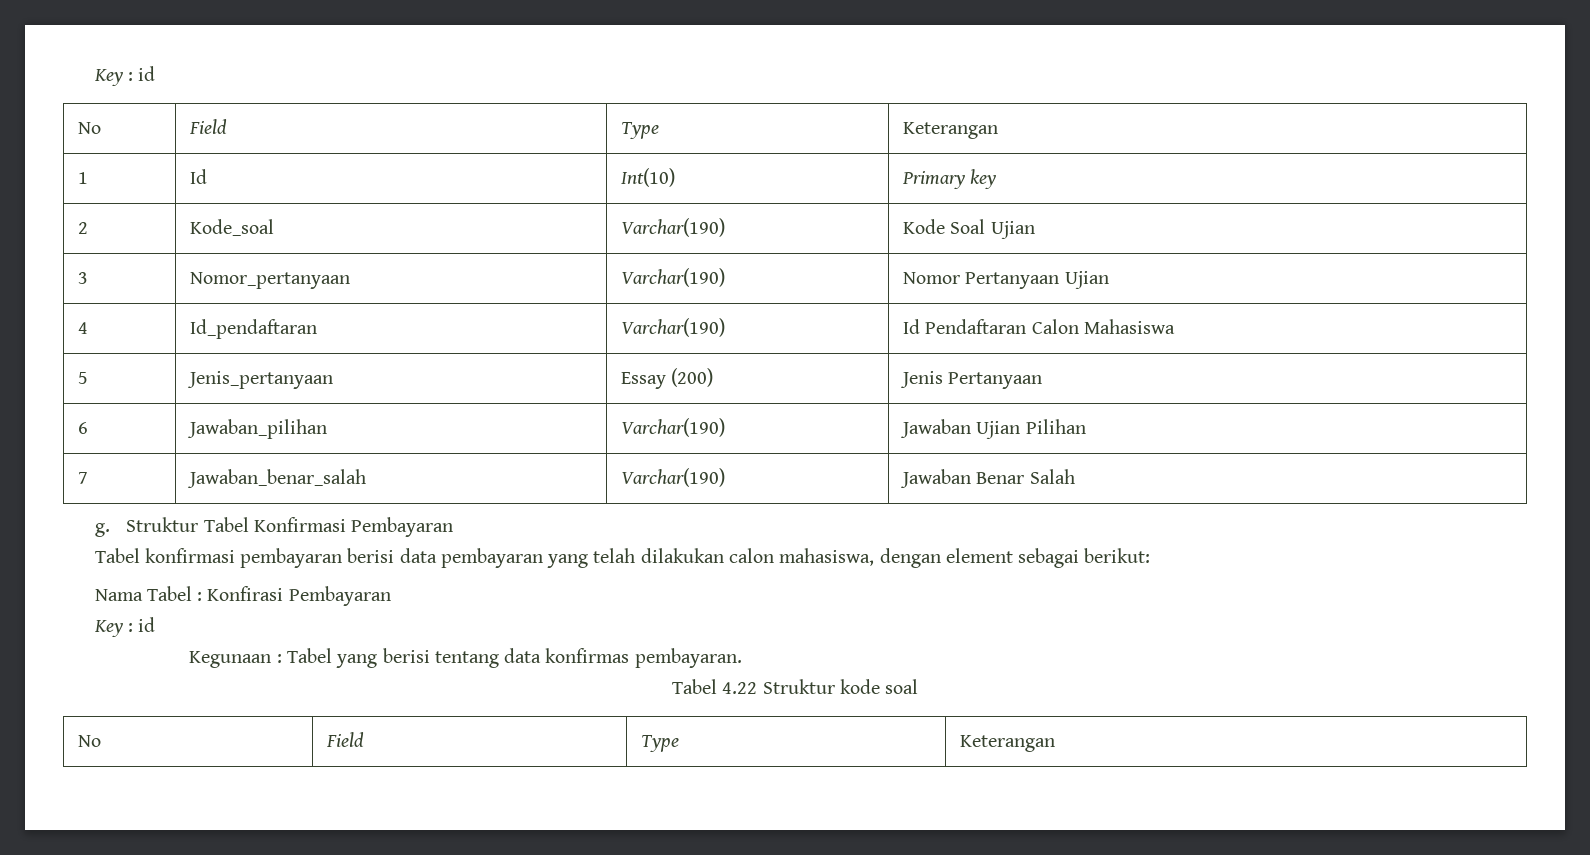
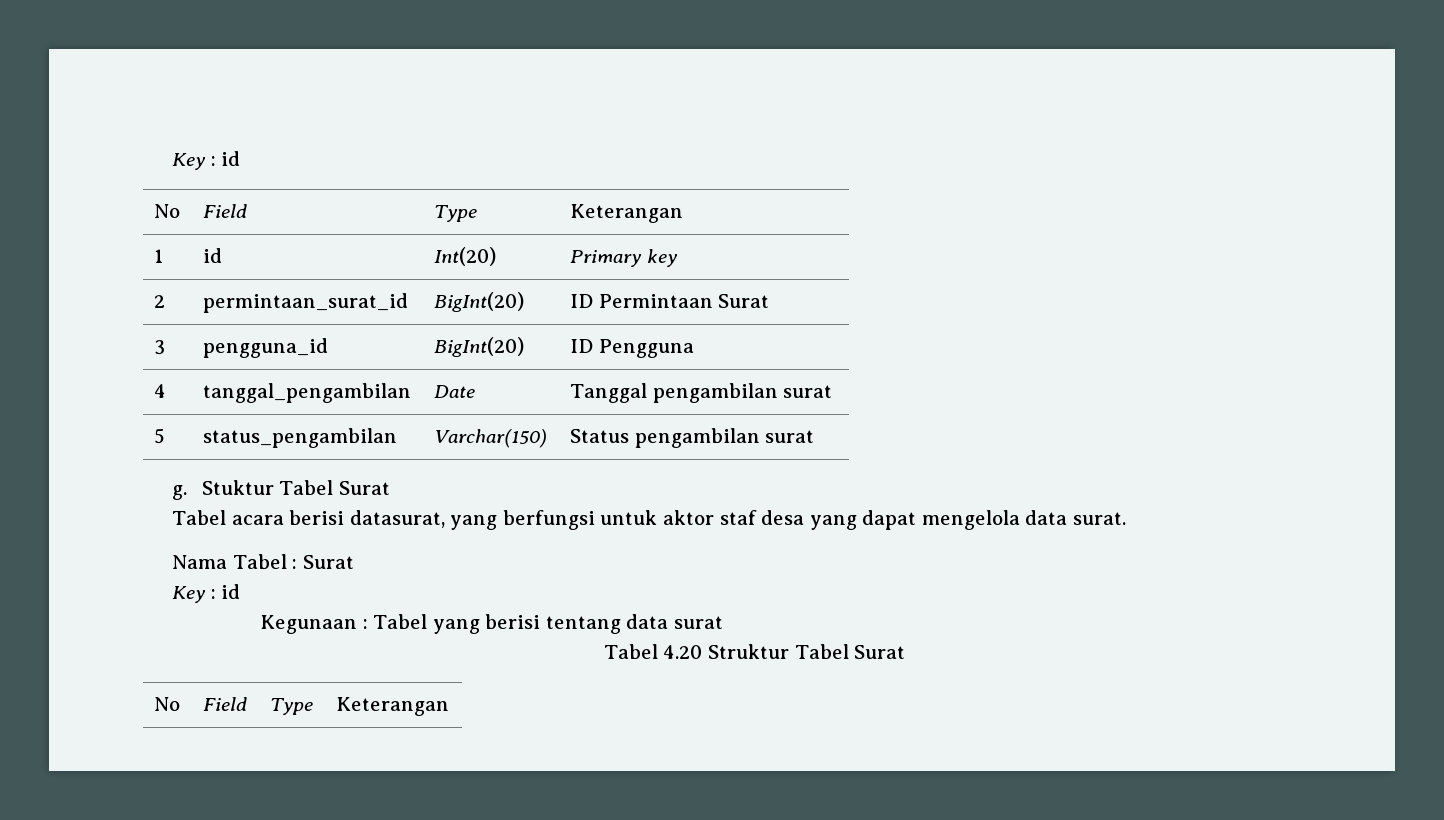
- 1 | Id | Int(10) | Primary key
+ 1 | id | Int(20) | Primary key
- 2 | Kode_soal | Varchar(190) | Kode Soal Ujian
- 3 | Nomor_pertanyaan | Varchar(190) | Nomor Pertanyaan Ujian
- 4 | Id_pendaftaran | Varchar(190) | Id Pendaftaran Calon Mahasiswa
- 5 | Jenis_pertanyaan | Essay (200) | Jenis Pertanyaan
- 6 | Jawaban_pilihan | Varchar(190) | Jawaban Ujian Pilihan
- 7 | Jawaban_benar_salah | Varchar(190) | Jawaban Benar Salah
- g. Struktur Tabel Konfirmasi Pembayaran
- Tabel konfirmasi pembayaran berisi data pembayaran yang telah dilakukan calon mahasiswa, dengan element sebagai berikut:
+ 2 | permintaan_surat_id | BigInt(20) | ID Permintaan Surat
+ 3 | pengguna_id | BigInt(20) | ID Pengguna
+ 4 | tanggal_pengambilan | Date | Tanggal pengambilan surat
+ 5 | status_pengambilan | Varchar(150) | Status pengambilan surat
+ g. Stuktur Tabel Surat
+ Tabel acara berisi datasurat, yang berfungsi untuk aktor staf desa yang dapat mengelola data surat.
- Nama Tabel : Konfirasi Pembayaran
+ Nama Tabel : Surat
- Kegunaan : Tabel yang berisi tentang data konfirmas pembayaran.
- Tabel 4.22 Struktur kode soal
+ Kegunaan : Tabel yang berisi tentang data surat
+ Tabel 4.20 Struktur Tabel Surat

